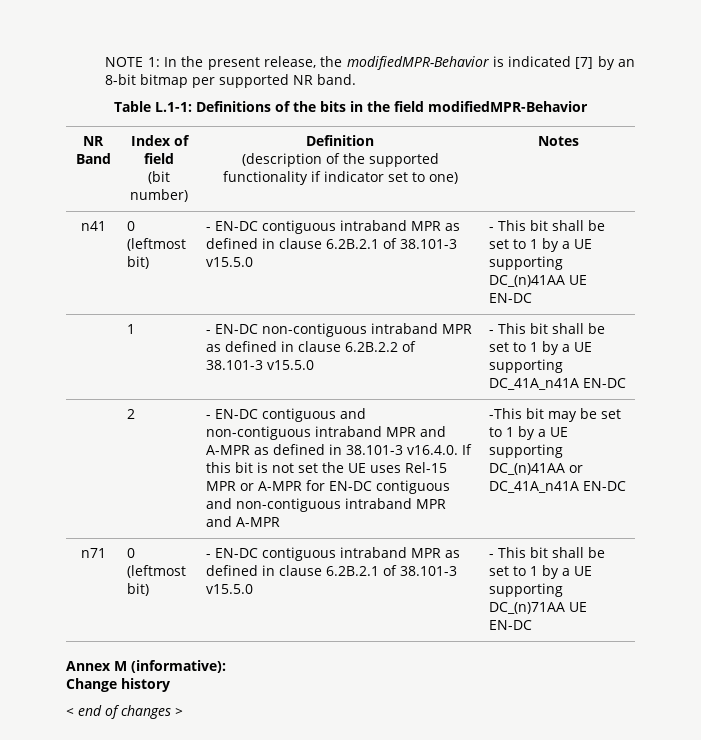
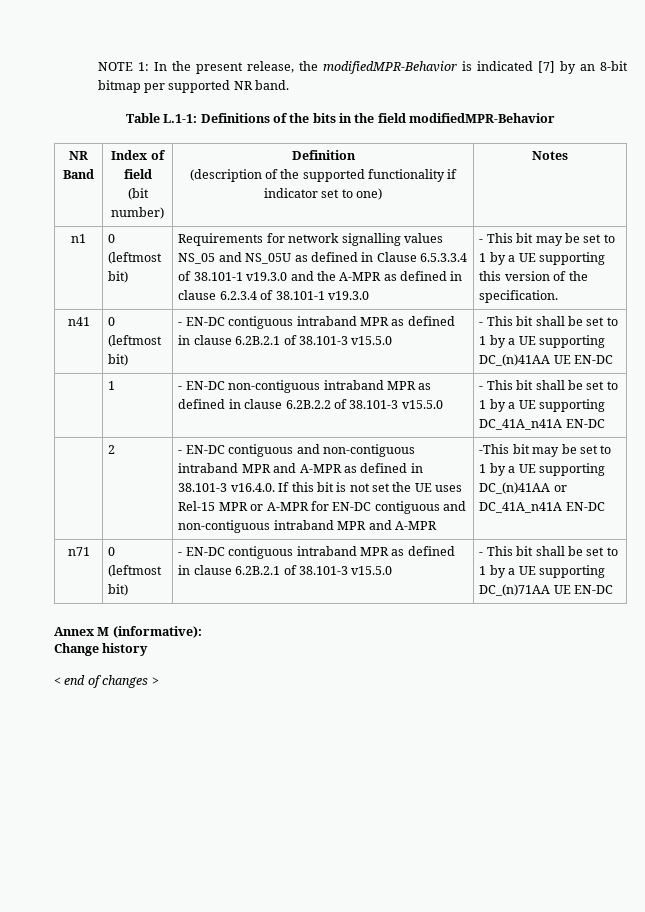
+ n1 | 0 (leftmost bit) | Requirements for network signalling values NS_05 and NS_05U as defined in Clause 6.5.3.3.4 of 38.101-1 v19.3.0 and the A-MPR as defined in clause 6.2.3.4 of 38.101-1 v19.3.0 | - This bit may be set to 1 by a UE supporting this version of the specification.

